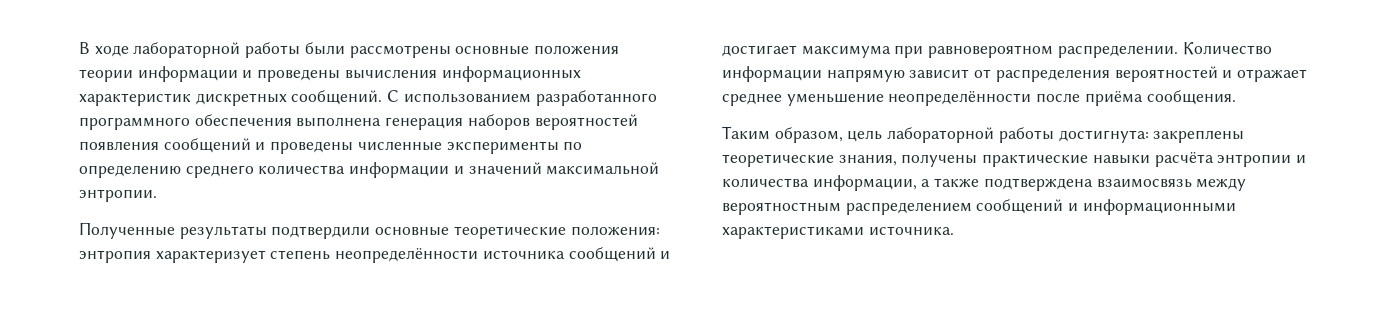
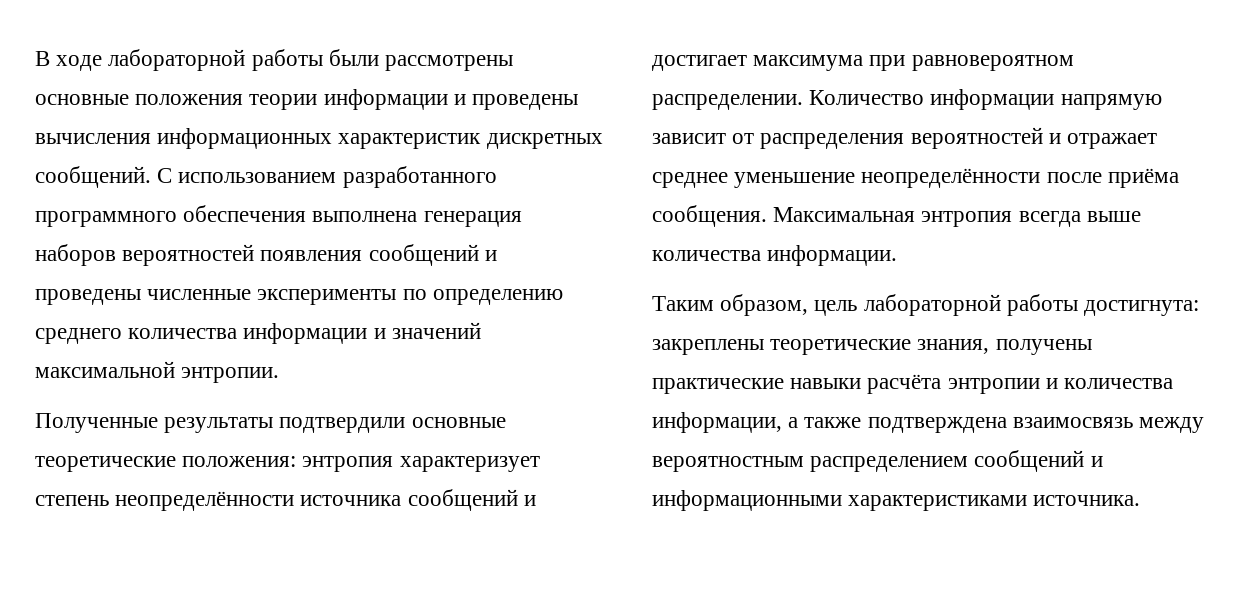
+ Максимальная энтропия всегда выше количества информации.

